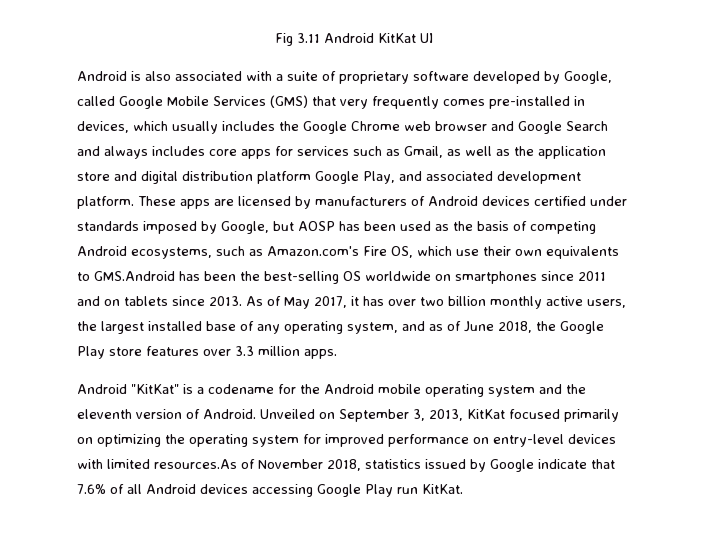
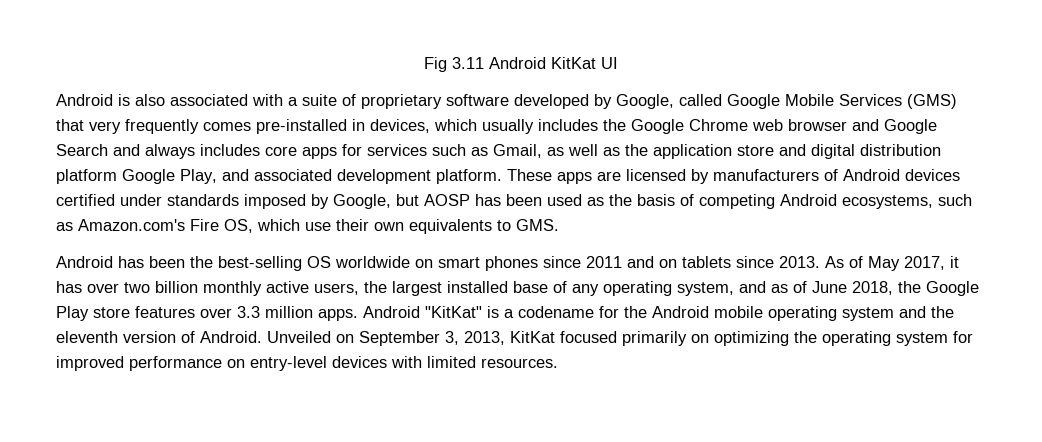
- These apps are licensed by manufacturers of Android devices certified under standards imposed by Google, but AOSP has been used as the basis of competing Android ecosystems, such as Amazon.com's Fire OS, which use their own equivalents to GMS.Android has been the best-selling OS worldwide on smartphones since 2011 and on tablets since 2013.
+ These apps are licensed by manufacturers of Android devices certified under standards imposed by Google, but AOSP has been used as the basis of competing Android ecosystems, such as Amazon.com's Fire OS, which use their own equivalents to GMS.
+ Android has been the best-selling OS worldwide on smart phones since 2011 and on tablets since 2013.
- As of May 2017, it has over two billion monthly active users, the largest installed base of any operating system, and as of June 2018, the Google Play store features over 3.3 million apps.
- Android "KitKat" is a codename for the Android mobile operating system and the eleventh version of Android.
+ As of May 2017, it has over two billion monthly active users, the largest installed base of any operating system, and as of June 2018, the Google Play store features over 3.3 million apps. Android "KitKat" is a codename for the Android mobile operating system and the eleventh version of Android.
- Unveiled on September 3, 2013, KitKat focused primarily on optimizing the operating system for improved performance on entry-level devices with limited resources.As of November 2018, statistics issued by Google indicate that 7.6% of all Android devices accessing Google Play run KitKat.
+ Unveiled on September 3, 2013, KitKat focused primarily on optimizing the operating system for improved performance on entry-level devices with limited resources.

